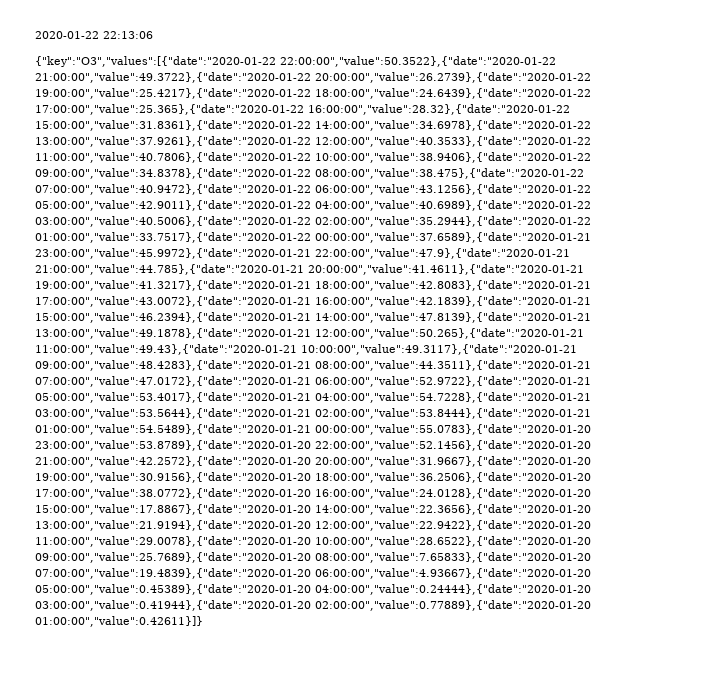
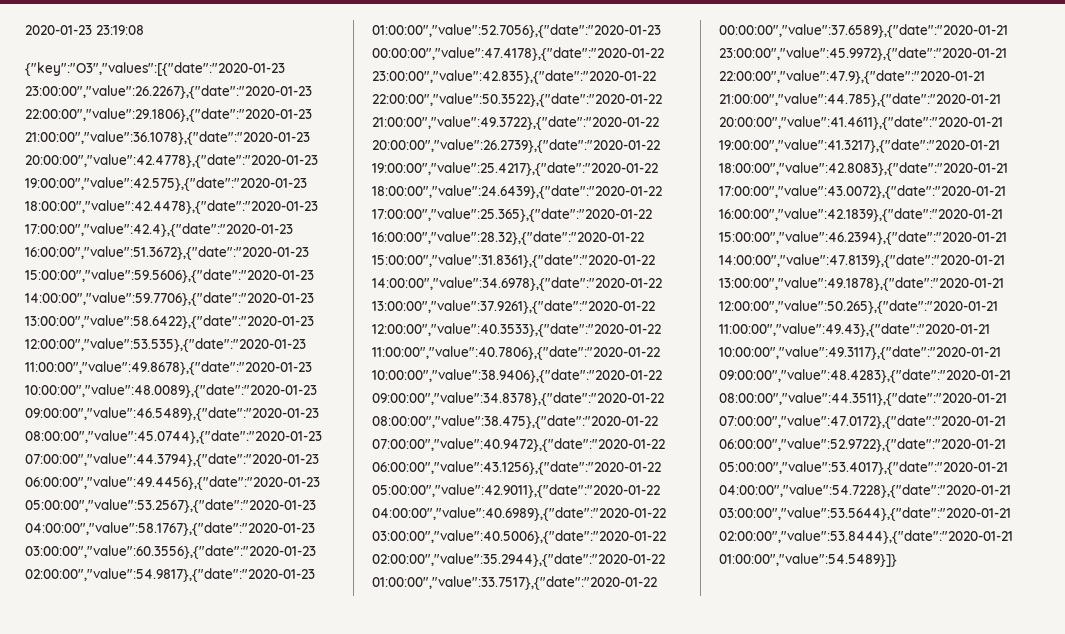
- 2020-01-22 22:13:06
- {"key":"O3","values":[{"date":"2020-01-22 22:00:00","value":50.3522},{"date":"2020-01-22 21:00:00","value":49.3722},{"date":"2020-01-22 20:00:00","value":26.2739},{"date":"2020-01-22 19:00:00","value":25.4217},{"date":"2020-01-22 18:00:00","value":24.6439},{"date":"2020-01-22 17:00:00","value":25.365},{"date":"2020-01-22 16:00:00","value":28.32},{"date":"2020-01-22 15:00:00","value":31.8361},{"date":"2020-01-22 14:00:00","value":34.6978},{"date":"2020-01-22 13:00:00","value":37.9261},{"date":"2020-01-22 12:00:00","value":40.3533},{"date":"2020-01-22 11:00:00","value":40.7806},{"date":"2020-01-22 10:00:00","value":38.9406},{"date":"2020-01-22 09:00:00","value":34.8378},{"date":"2020-01-22 08:00:00","value":38.475},{"date":"2020-01-22 07:00:00","value":40.9472},{"date":"2020-01-22 06:00:00","value":43.1256},{"date":"2020-01-22 05:00:00","value":42.9011},{"date":"2020-01-22 04:00:00","value":40.6989},{"date":"2020-01-22 03:00:00","value":40.5006},{"date":"2020-01-22 02:00:00","value":35.2944},{"date":"2020-01-22 01:00:00","value":33.7517},{"date":"2020-01-22 00:00:00","value":37.6589},{"date":"2020-01-21 23:00:00","value":45.9972},{"date":"2020-01-21 22:00:00","value":47.9},{"date":"2020-01-21 21:00:00","value":44.785},{"date":"2020-01-21 20:00:00","value":41.4611},{"date":"2020-01-21 19:00:00","value":41.3217},{"date":"2020-01-21 18:00:00","value":42.8083},{"date":"2020-01-21 17:00:00","value":43.0072},{"date":"2020-01-21 16:00:00","value":42.1839},{"date":"2020-01-21 15:00:00","value":46.2394},{"date":"2020-01-21 14:00:00","value":47.8139},{"date":"2020-01-21 13:00:00","value":49.1878},{"date":"2020-01-21 12:00:00","value":50.265},{"date":"2020-01-21 11:00:00","value":49.43},{"date":"2020-01-21 10:00:00","value":49.3117},{"date":"2020-01-21 09:00:00","value":48.4283},{"date":"2020-01-21 08:00:00","value":44.3511},{"date":"2020-01-21 07:00:00","value":47.0172},{"date":"2020-01-21 06:00:00","value":52.9722},{"date":"2020-01-21 05:00:00","value":53.4017},{"date":"2020-01-21 04:00:00","value":54.7228},{"date":"2020-01-21 03:00:00","value":53.5644},{"date":"2020-01-21 02:00:00","value":53.8444},{"date":"2020-01-21 01:00:00","value":54.5489},{"date":"2020-01-21 00:00:00","value":55.0783},{"date":"2020-01-20 23:00:00","value":53.8789},{"date":"2020-01-20 22:00:00","value":52.1456},{"date":"2020-01-20 21:00:00","value":42.2572},{"date":"2020-01-20 20:00:00","value":31.9667},{"date":"2020-01-20 19:00:00","value":30.9156},{"date":"2020-01-20 18:00:00","value":36.2506},{"date":"2020-01-20 17:00:00","value":38.0772},{"date":"2020-01-20 16:00:00","value":24.0128},{"date":"2020-01-20 15:00:00","value":17.8867},{"date":"2020-01-20 14:00:00","value":22.3656},{"date":"2020-01-20 13:00:00","value":21.9194},{"date":"2020-01-20 12:00:00","value":22.9422},{"date":"2020-01-20 11:00:00","value":29.0078},{"date":"2020-01-20 10:00:00","value":28.6522},{"date":"2020-01-20 09:00:00","value":25.7689},{"date":"2020-01-20 08:00:00","value":7.65833},{"date":"2020-01-20 07:00:00","value":19.4839},{"date":"2020-01-20 06:00:00","value":4.93667},{"date":"2020-01-20 05:00:00","value":0.45389},{"date":"2020-01-20 04:00:00","value":0.24444},{"date":"2020-01-20 03:00:00","value":0.41944},{"date":"2020-01-20 02:00:00","value":0.77889},{"date":"2020-01-20 01:00:00","value":0.42611}]}
+ 2020-01-23 23:19:08
+ {"key":"O3","values":[{"date":"2020-01-23 23:00:00","value":26.2267},{"date":"2020-01-23 22:00:00","value":29.1806},{"date":"2020-01-23 21:00:00","value":36.1078},{"date":"2020-01-23 20:00:00","value":42.4778},{"date":"2020-01-23 19:00:00","value":42.575},{"date":"2020-01-23 18:00:00","value":42.4478},{"date":"2020-01-23 17:00:00","value":42.4},{"date":"2020-01-23 16:00:00","value":51.3672},{"date":"2020-01-23 15:00:00","value":59.5606},{"date":"2020-01-23 14:00:00","value":59.7706},{"date":"2020-01-23 13:00:00","value":58.6422},{"date":"2020-01-23 12:00:00","value":53.535},{"date":"2020-01-23 11:00:00","value":49.8678},{"date":"2020-01-23 10:00:00","value":48.0089},{"date":"2020-01-23 09:00:00","value":46.5489},{"date":"2020-01-23 08:00:00","value":45.0744},{"date":"2020-01-23 07:00:00","value":44.3794},{"date":"2020-01-23 06:00:00","value":49.4456},{"date":"2020-01-23 05:00:00","value":53.2567},{"date":"2020-01-23 04:00:00","value":58.1767},{"date":"2020-01-23 03:00:00","value":60.3556},{"date":"2020-01-23 02:00:00","value":54.9817},{"date":"2020-01-23 01:00:00","value":52.7056},{"date":"2020-01-23 00:00:00","value":47.4178},{"date":"2020-01-22 23:00:00","value":42.835},{"date":"2020-01-22 22:00:00","value":50.3522},{"date":"2020-01-22 21:00:00","value":49.3722},{"date":"2020-01-22 20:00:00","value":26.2739},{"date":"2020-01-22 19:00:00","value":25.4217},{"date":"2020-01-22 18:00:00","value":24.6439},{"date":"2020-01-22 17:00:00","value":25.365},{"date":"2020-01-22 16:00:00","value":28.32},{"date":"2020-01-22 15:00:00","value":31.8361},{"date":"2020-01-22 14:00:00","value":34.6978},{"date":"2020-01-22 13:00:00","value":37.9261},{"date":"2020-01-22 12:00:00","value":40.3533},{"date":"2020-01-22 11:00:00","value":40.7806},{"date":"2020-01-22 10:00:00","value":38.9406},{"date":"2020-01-22 09:00:00","value":34.8378},{"date":"2020-01-22 08:00:00","value":38.475},{"date":"2020-01-22 07:00:00","value":40.9472},{"date":"2020-01-22 06:00:00","value":43.1256},{"date":"2020-01-22 05:00:00","value":42.9011},{"date":"2020-01-22 04:00:00","value":40.6989},{"date":"2020-01-22 03:00:00","value":40.5006},{"date":"2020-01-22 02:00:00","value":35.2944},{"date":"2020-01-22 01:00:00","value":33.7517},{"date":"2020-01-22 00:00:00","value":37.6589},{"date":"2020-01-21 23:00:00","value":45.9972},{"date":"2020-01-21 22:00:00","value":47.9},{"date":"2020-01-21 21:00:00","value":44.785},{"date":"2020-01-21 20:00:00","value":41.4611},{"date":"2020-01-21 19:00:00","value":41.3217},{"date":"2020-01-21 18:00:00","value":42.8083},{"date":"2020-01-21 17:00:00","value":43.0072},{"date":"2020-01-21 16:00:00","value":42.1839},{"date":"2020-01-21 15:00:00","value":46.2394},{"date":"2020-01-21 14:00:00","value":47.8139},{"date":"2020-01-21 13:00:00","value":49.1878},{"date":"2020-01-21 12:00:00","value":50.265},{"date":"2020-01-21 11:00:00","value":49.43},{"date":"2020-01-21 10:00:00","value":49.3117},{"date":"2020-01-21 09:00:00","value":48.4283},{"date":"2020-01-21 08:00:00","value":44.3511},{"date":"2020-01-21 07:00:00","value":47.0172},{"date":"2020-01-21 06:00:00","value":52.9722},{"date":"2020-01-21 05:00:00","value":53.4017},{"date":"2020-01-21 04:00:00","value":54.7228},{"date":"2020-01-21 03:00:00","value":53.5644},{"date":"2020-01-21 02:00:00","value":53.8444},{"date":"2020-01-21 01:00:00","value":54.5489}]}

